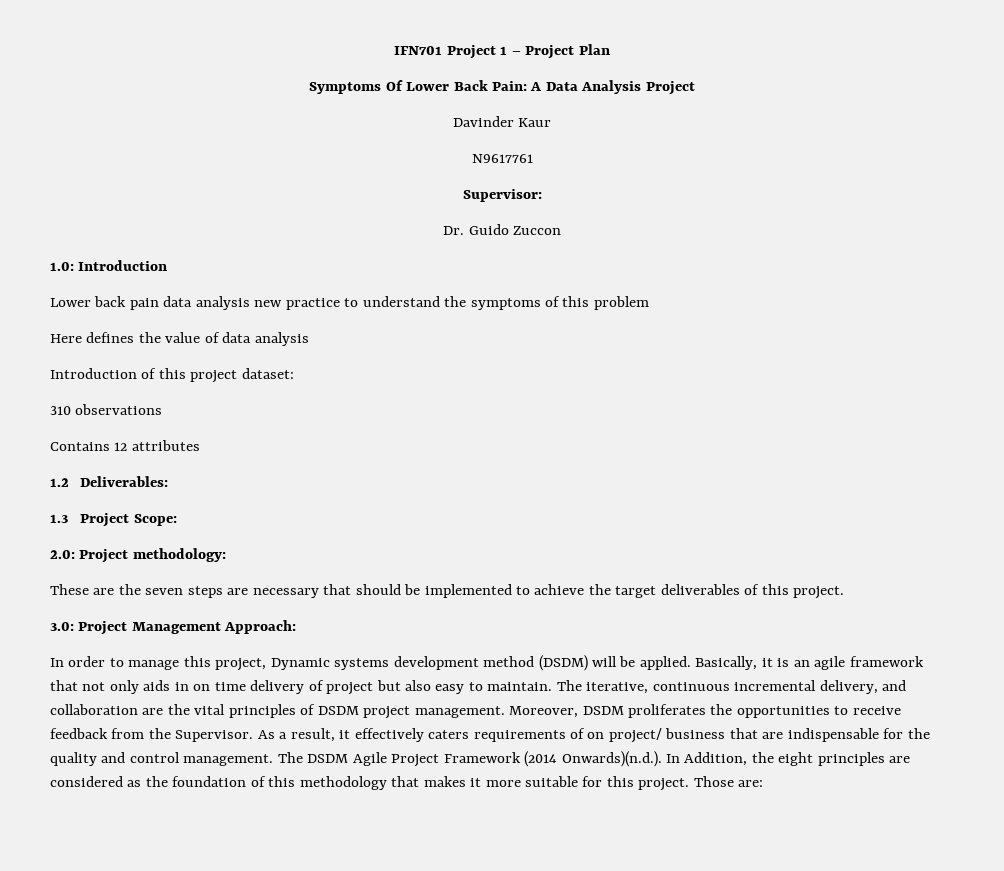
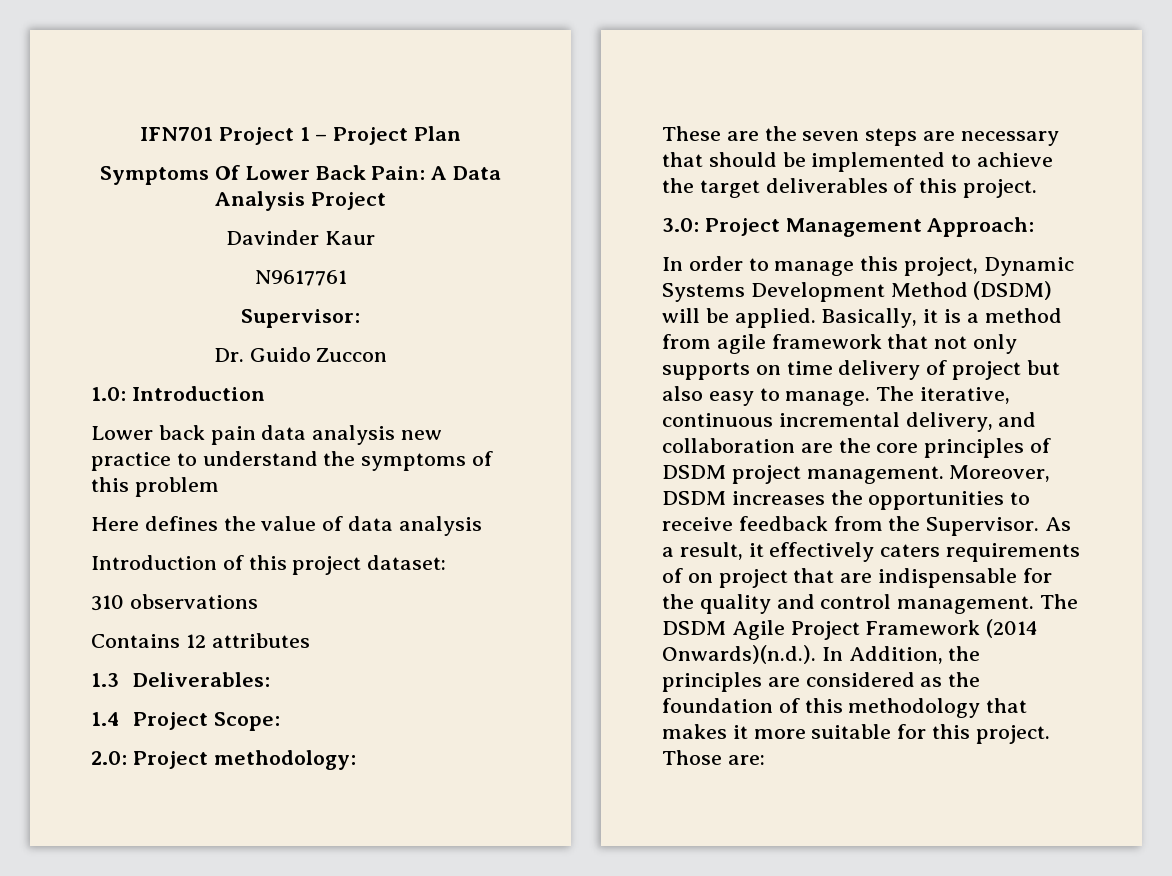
- 1.2 Deliverables:
+ 1.3 Deliverables:
- 1.3 Project Scope:
+ 1.4 Project Scope:
- In order to manage this project, Dynamic systems development method (DSDM) will be applied.
+ In order to manage this project, Dynamic Systems Development Method (DSDM) will be applied.
- Basically, it is an agile framework that not only aids in on time delivery of project but also easy to maintain.
+ Basically, it is a method from agile framework that not only supports on time delivery of project but also easy to manage.
- The iterative, continuous incremental delivery, and collaboration are the vital principles of DSDM project management.
+ The iterative, continuous incremental delivery, and collaboration are the core principles of DSDM project management.
- Moreover, DSDM proliferates the opportunities to receive feedback from the Supervisor.
+ Moreover, DSDM increases the opportunities to receive feedback from the Supervisor.
- As a result, it effectively caters requirements of on project/ business that are indispensable for the quality and control management.
+ As a result, it effectively caters requirements of on project that are indispensable for the quality and control management.
- The DSDM Agile Project Framework (2014 Onwards)(n.d.). In Addition, the eight principles are considered as the foundation of this methodology that makes it more suitable for this project.
+ The DSDM Agile Project Framework (2014 Onwards)(n.d.). In Addition, the principles are considered as the foundation of this methodology that makes it more suitable for this project.

